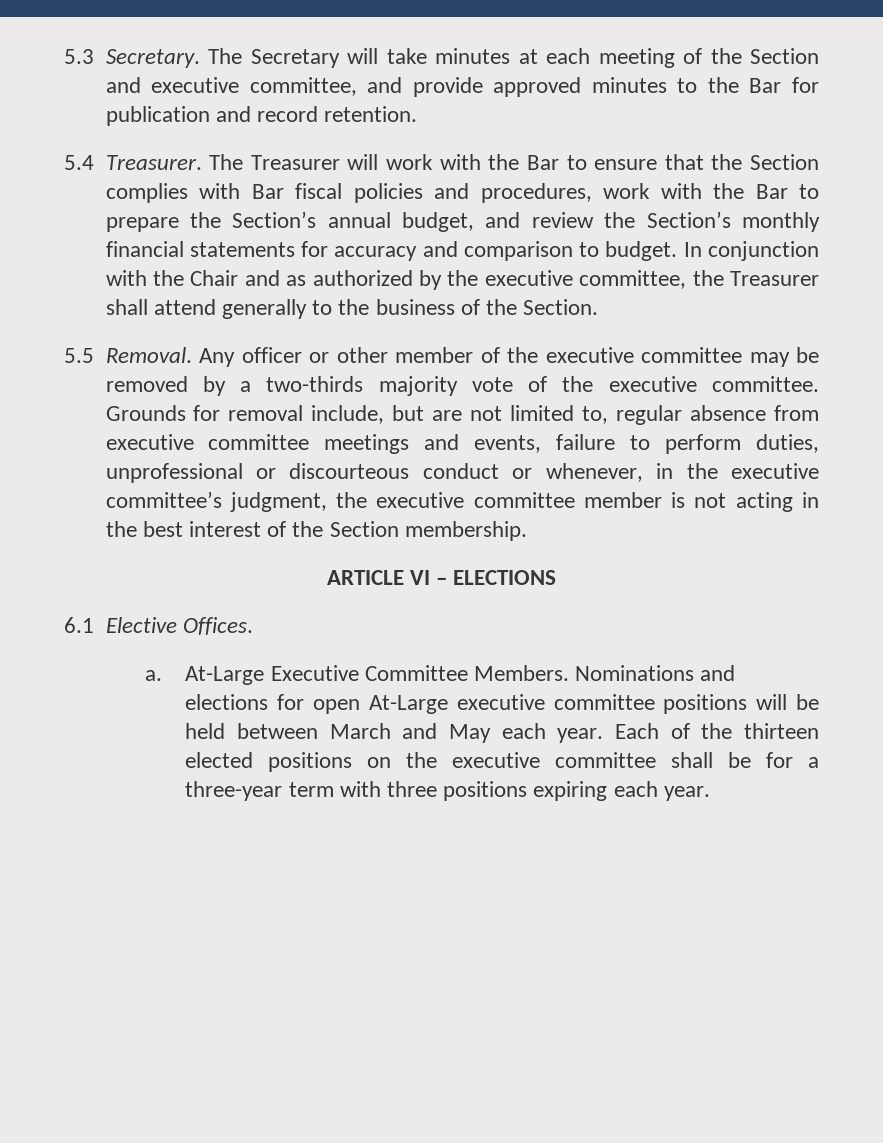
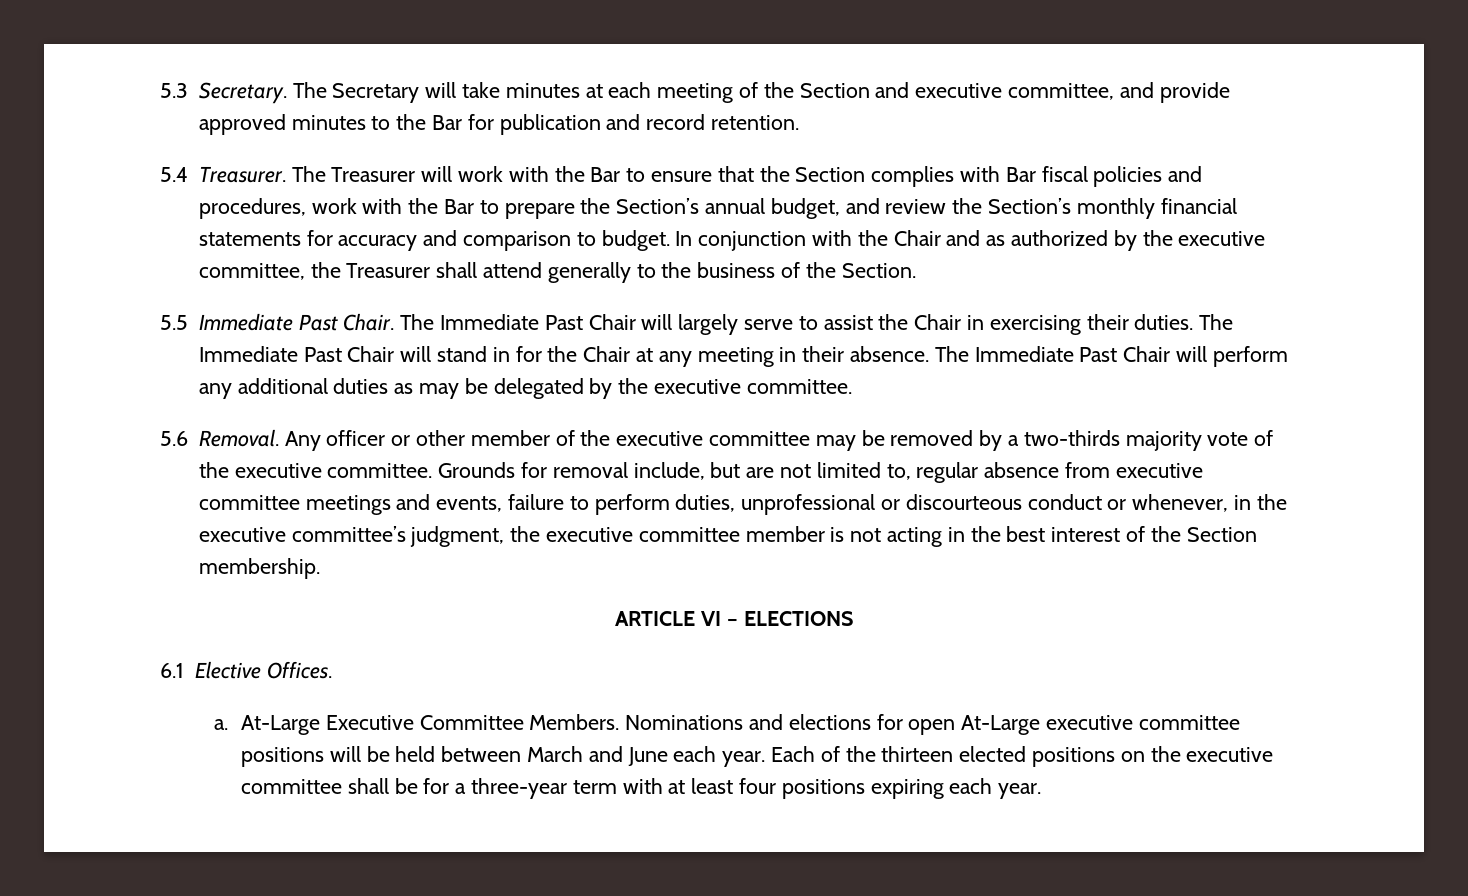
- 5.5 Removal.
+ 5.5 Immediate Past Chair. The Immediate Past Chair will largely serve to assist the Chair in exercising their duties. The Immediate Past Chair will stand in for the Chair at any meeting in their absence. The Immediate Past Chair will perform any additional duties as may be delegated by the executive committee.
+ 5.6 Removal.
- Nominations and elections for open At-Large executive committee positions will be held between March and May each year.
+ Nominations and elections for open At-Large executive committee positions will be held between March and June each year.
- Each of the thirteen elected positions on the executive committee shall be for a three-year term with three positions expiring each year.
+ Each of the thirteen elected positions on the executive committee shall be for a three-year term with at least four positions expiring each year.

